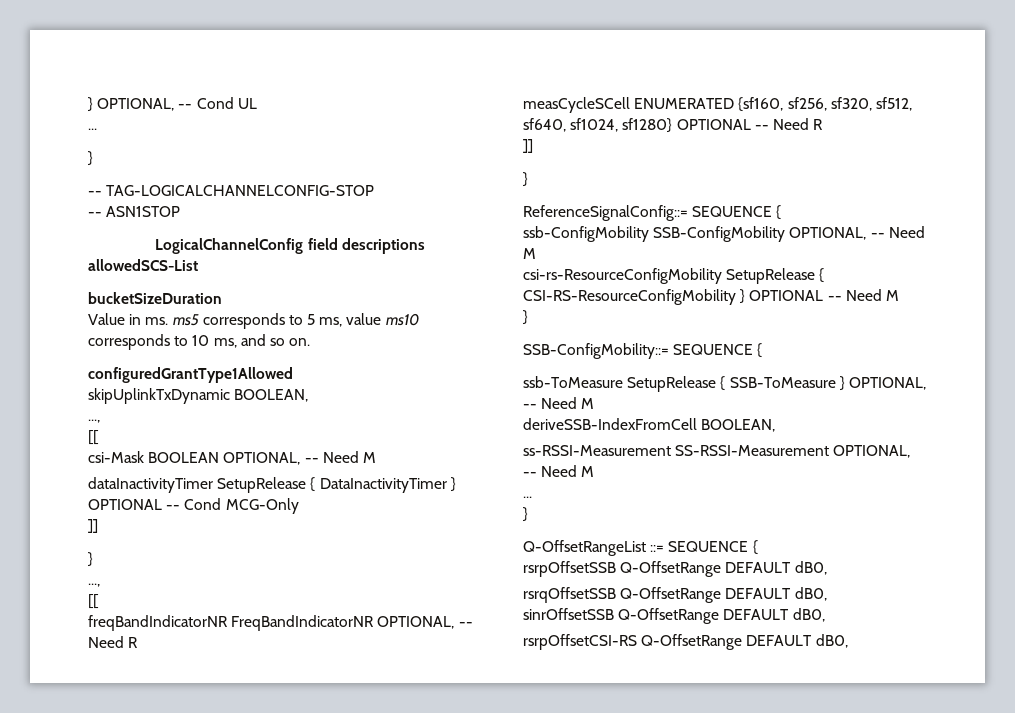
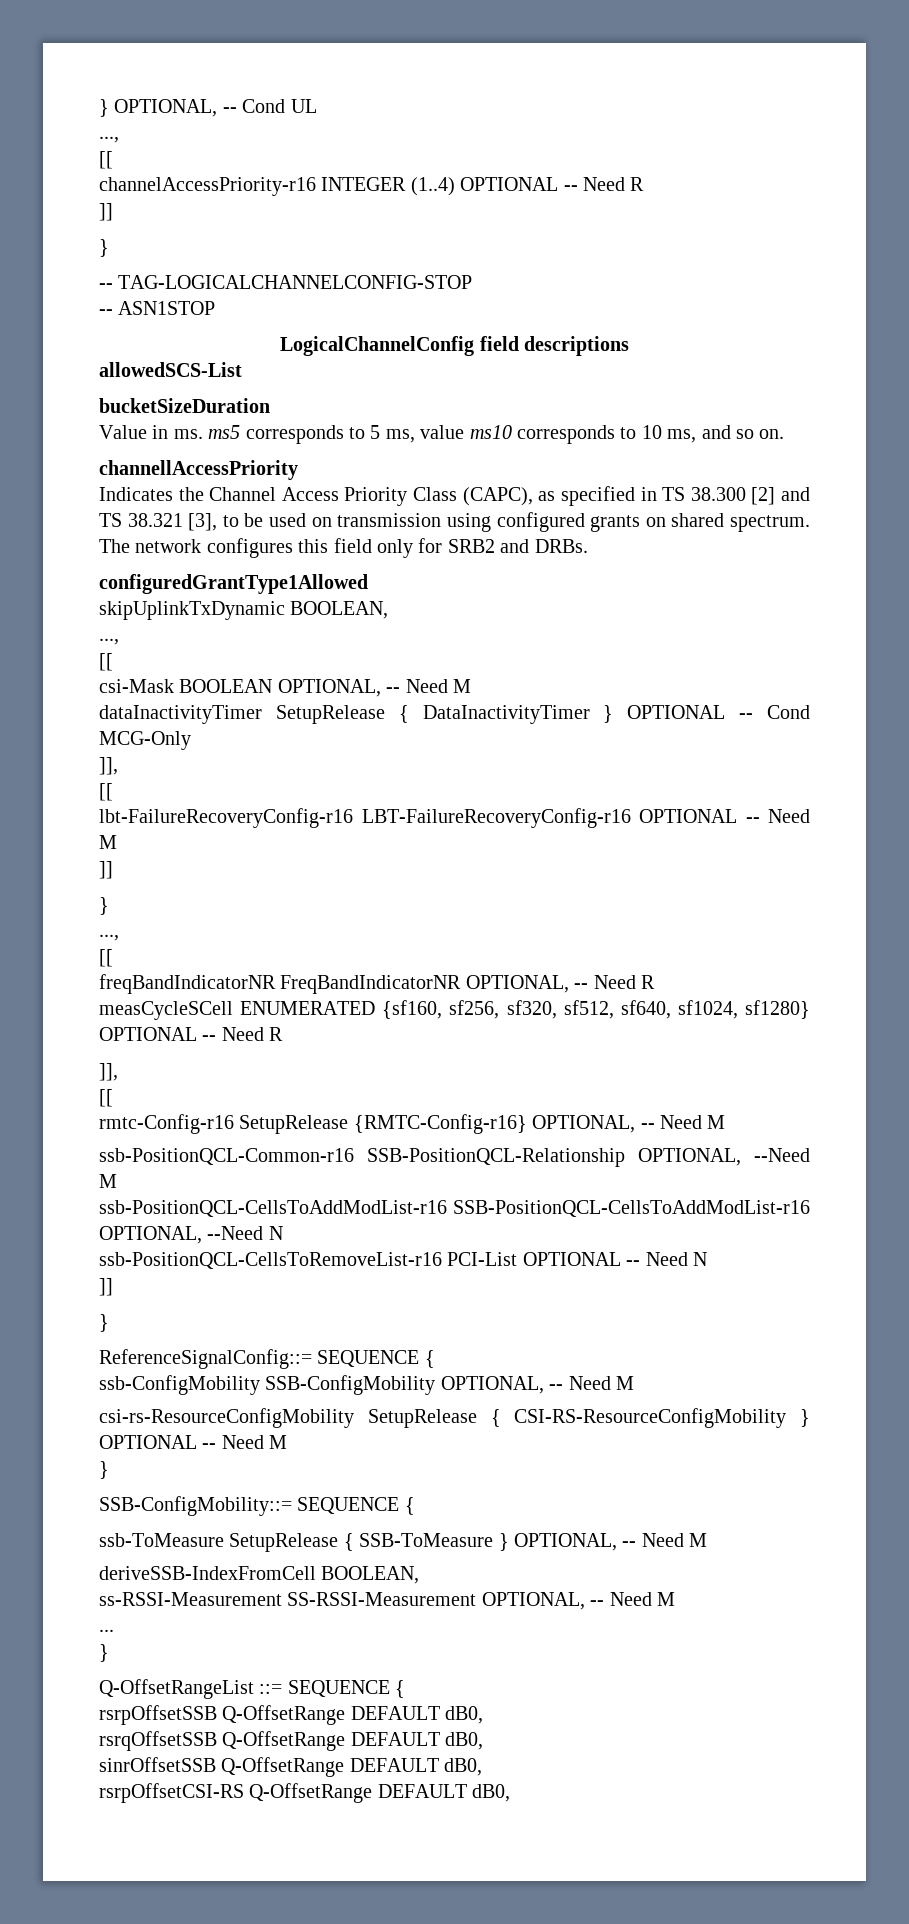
  } OPTIONAL, -- Cond UL
- ...
+ ...,
+ [[
+ channelAccessPriority-r16 INTEGER (1..4) OPTIONAL -- Need R
+ ]]
+ channellAccessPriority
+ Indicates the Channel Access Priority Class (CAPC), as specified in TS 38.300 [2] and TS 38.321 [3], to be used on transmission using configured grants on shared spectrum. The network configures this field only for SRB2 and DRBs.
  dataInactivityTimer SetupRelease { DataInactivityTimer } OPTIONAL -- Cond MCG-Only
+ ]],
+ [[
+ lbt-FailureRecoveryConfig-r16 LBT-FailureRecoveryConfig-r16 OPTIONAL -- Need M
  measCycleSCell ENUMERATED {sf160, sf256, sf320, sf512, sf640, sf1024, sf1280} OPTIONAL -- Need R
+ ]],
+ [[
+ rmtc-Config-r16 SetupRelease {RMTC-Config-r16} OPTIONAL, -- Need M
+ ssb-PositionQCL-Common-r16 SSB-PositionQCL-Relationship OPTIONAL, --Need M
+ ssb-PositionQCL-CellsToAddModList-r16 SSB-PositionQCL-CellsToAddModList-r16 OPTIONAL, --Need N
+ ssb-PositionQCL-CellsToRemoveList-r16 PCI-List OPTIONAL -- Need N

